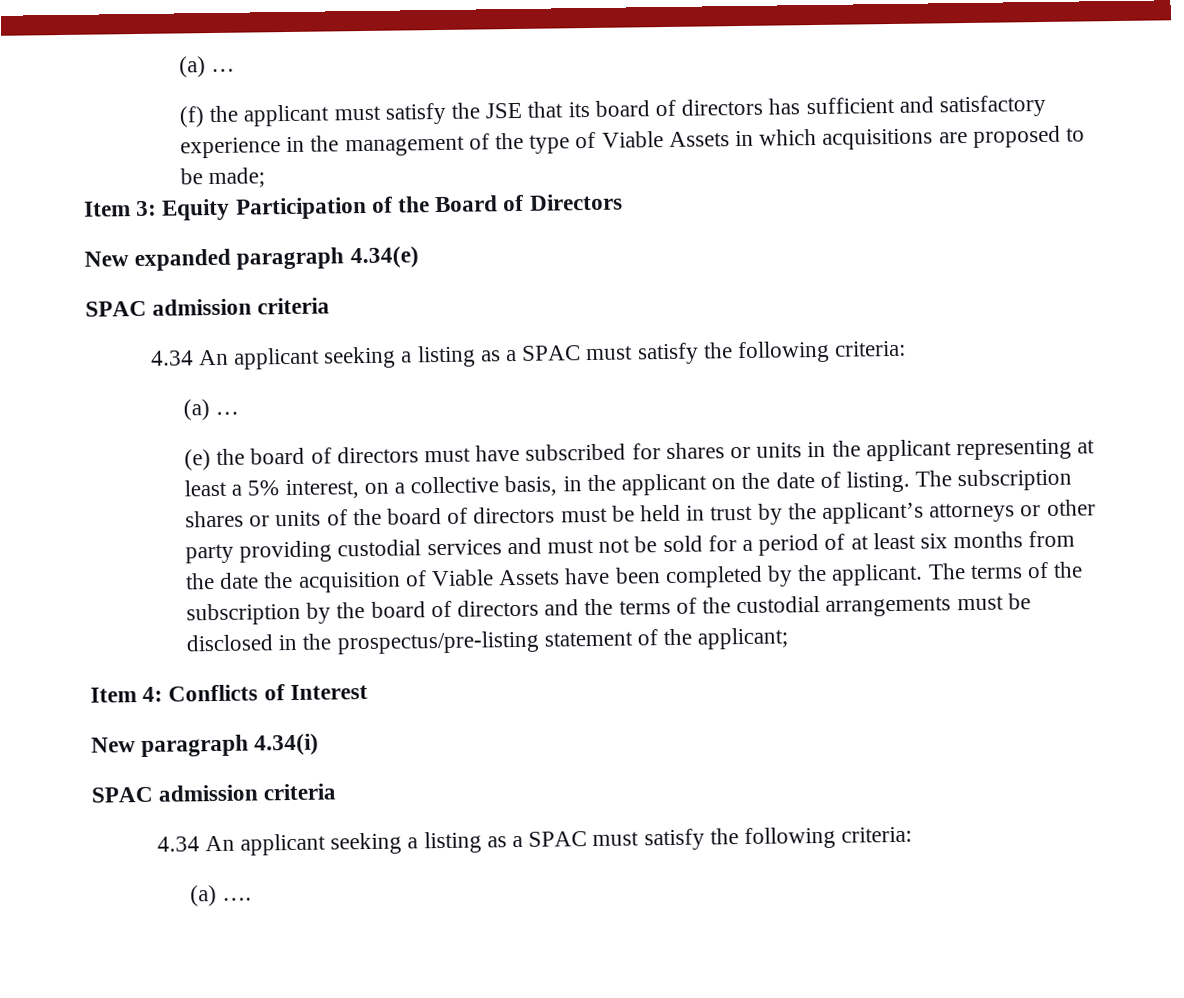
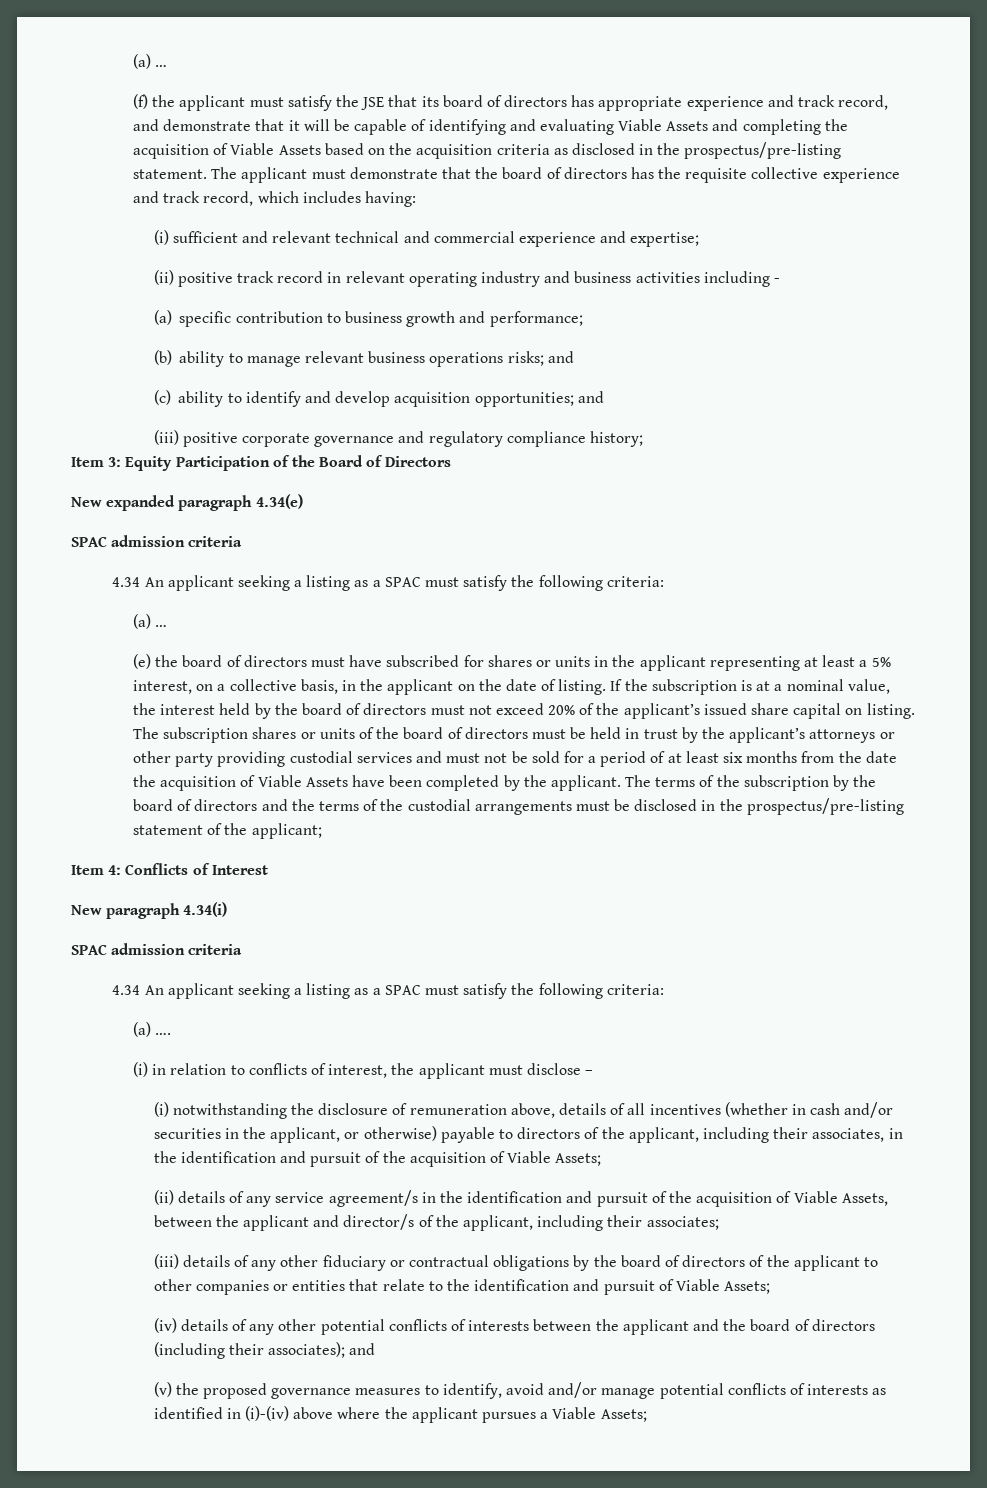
- (f) the applicant must satisfy the JSE that its board of directors has sufficient and satisfactory experience in the management of the type of Viable Assets in which acquisitions are proposed to be made;
+ (f) the applicant must satisfy the JSE that its board of directors has appropriate experience and track record, and demonstrate that it will be capable of identifying and evaluating Viable Assets and completing the acquisition of Viable Assets based on the acquisition criteria as disclosed in the prospectus/pre-listing statement. The applicant must demonstrate that the board of directors has the requisite collective experience and track record, which includes having:
+ (i) sufficient and relevant technical and commercial experience and expertise;
+ (ii) positive track record in relevant operating industry and business activities including -
+ (a) specific contribution to business growth and performance;
+ (b) ability to manage relevant business operations risks; and
+ (c) ability to identify and develop acquisition opportunities; and
+ (iii) positive corporate governance and regulatory compliance history;
+ If the subscription is at a nominal value, the interest held by the board of directors must not exceed 20% of the applicant’s issued share capital on listing.
+ (i) in relation to conflicts of interest, the applicant must disclose –
+ (i) notwithstanding the disclosure of remuneration above, details of all incentives (whether in cash and/or securities in the applicant, or otherwise) payable to directors of the applicant, including their associates, in the identification and pursuit of the acquisition of Viable Assets;
+ (ii) details of any service agreement/s in the identification and pursuit of the acquisition of Viable Assets, between the applicant and director/s of the applicant, including their associates;
+ (iii) details of any other fiduciary or contractual obligations by the board of directors of the applicant to other companies or entities that relate to the identification and pursuit of Viable Assets;
+ (iv) details of any other potential conflicts of interests between the applicant and the board of directors (including their associates); and
+ (v) the proposed governance measures to identify, avoid and/or manage potential conflicts of interests as identified in (i)-(iv) above where the applicant pursues a Viable Assets;

